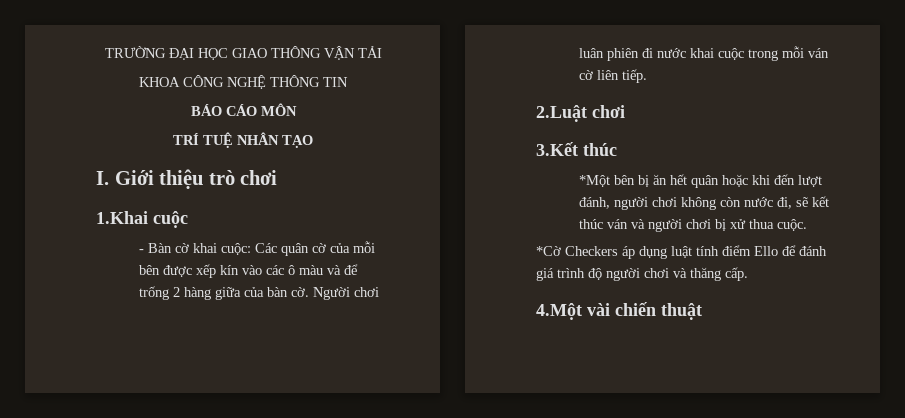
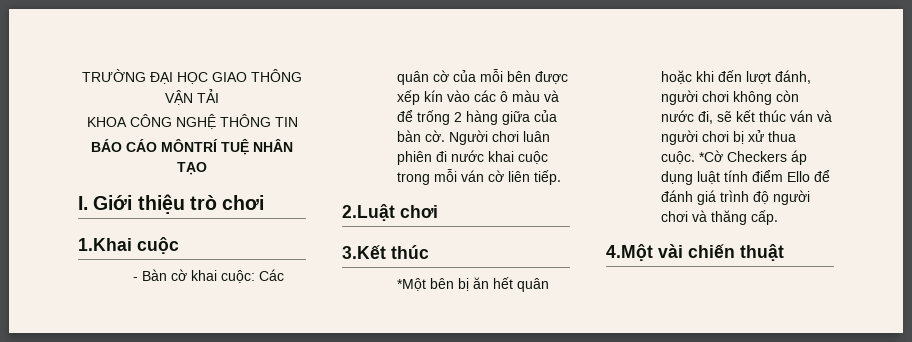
- BÁO CÁO MÔN
- TRÍ TUỆ NHÂN TẠO
+ BÁO CÁO MÔNTRÍ TUỆ NHÂN TẠO
- *Một bên bị ăn hết quân hoặc khi đến lượt đánh, người chơi không còn nước đi, sẽ kết thúc ván và người chơi bị xử thua cuộc.
- *Cờ Checkers áp dụng luật tính điểm Ello để đánh giá trình độ người chơi và thăng cấp.
+ *Một bên bị ăn hết quân hoặc khi đến lượt đánh, người chơi không còn nước đi, sẽ kết thúc ván và người chơi bị xử thua cuộc. *Cờ Checkers áp dụng luật tính điểm Ello để đánh giá trình độ người chơi và thăng cấp.

